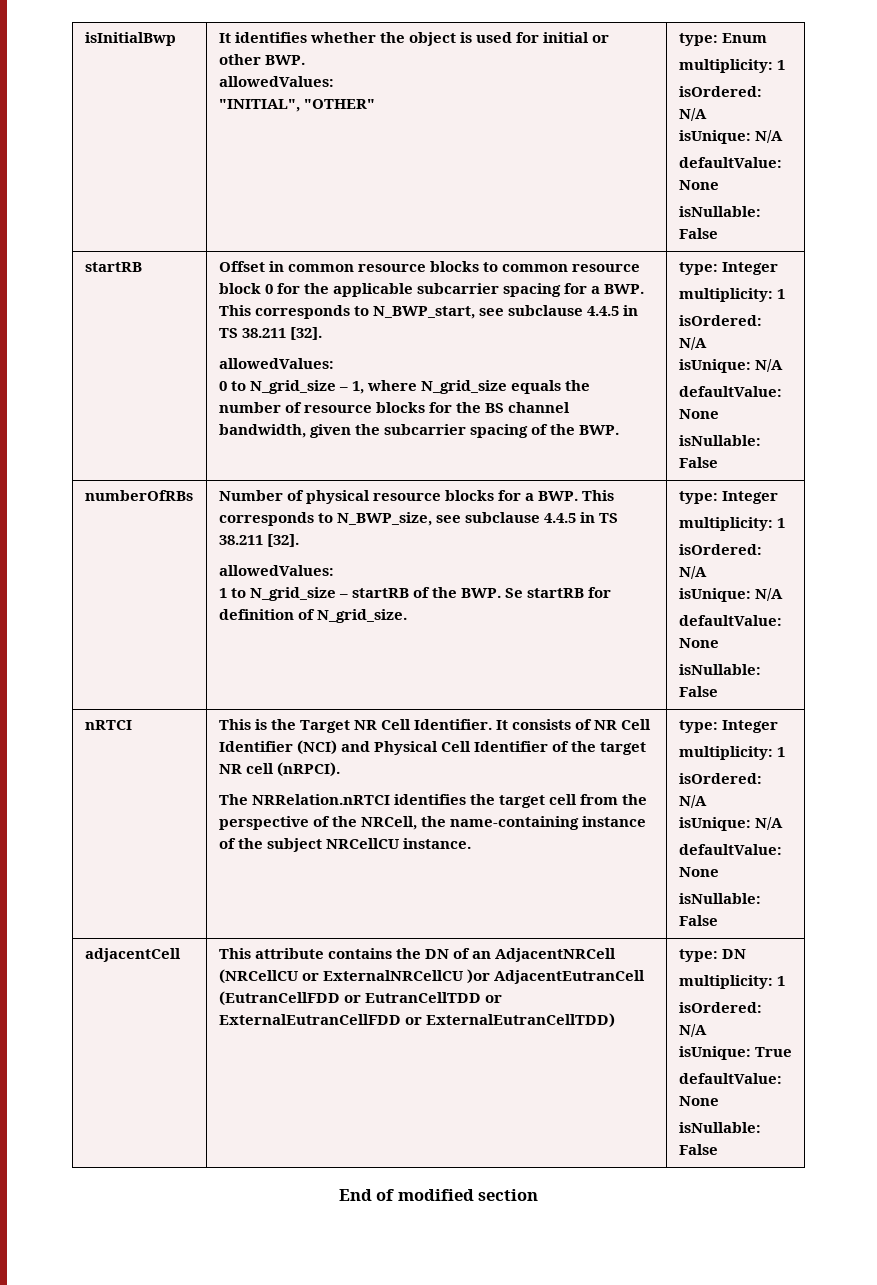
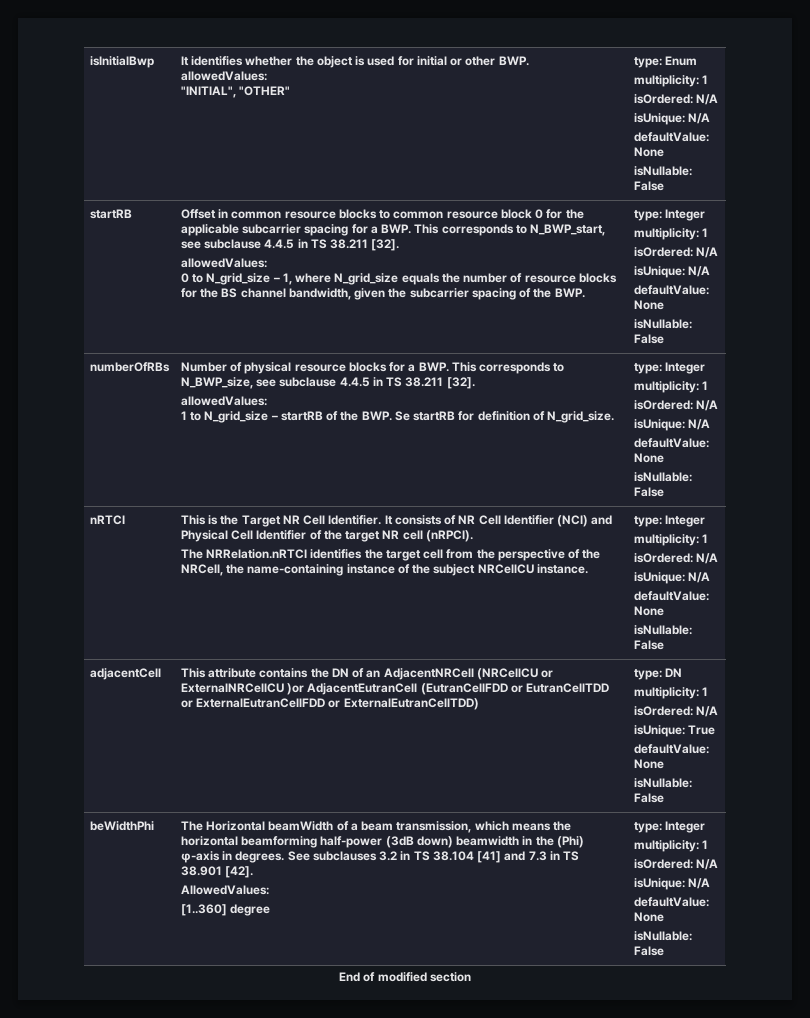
+ beWidthPhi | The Horizontal beamWidth of a beam transmission, which means the horizontal beamforming half-power (3dB down) beamwidth in the (Phi) φ-axis in degrees. See subclauses 3.2 in TS 38.104 [41] and 7.3 in TS 38.901 [42].
+ AllowedValues:
+ [1..360] degree | type: Integer
+ multiplicity: 1
+ isOrdered: N/A
+ isUnique: N/A
+ defaultValue: None
+ isNullable: False

